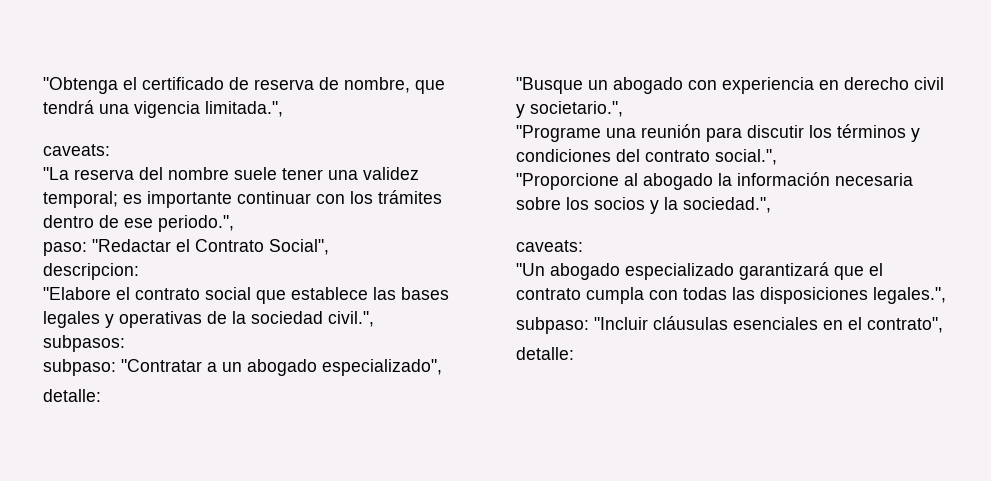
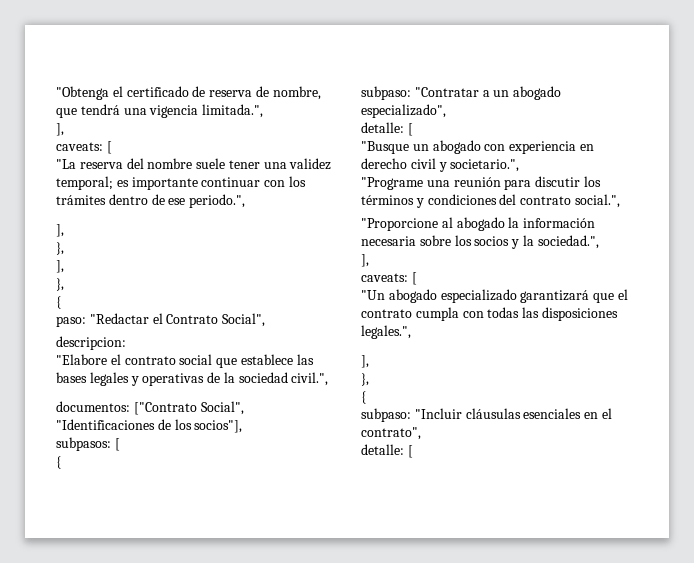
  "Obtenga el certificado de reserva de nombre, que tendrá una vigencia limitada.",
- caveats:
+ ],
+ caveats: [
  "La reserva del nombre suele tener una validez temporal; es importante continuar con los trámites dentro de ese periodo.",
+ ],
+ },
+ ],
+ },
+ {
+ documentos: ["Contrato Social", "Identificaciones de los socios"],
- subpasos:
+ subpasos: [
+ {
  subpaso: "Contratar a un abogado especializado",
- detalle:
+ detalle: [
  "Proporcione al abogado la información necesaria sobre los socios y la sociedad.",
- caveats:
+ ],
+ caveats: [
  "Un abogado especializado garantizará que el contrato cumpla con todas las disposiciones legales.",
+ ],
+ },
+ {
  subpaso: "Incluir cláusulas esenciales en el contrato",
- detalle:
+ detalle: [

